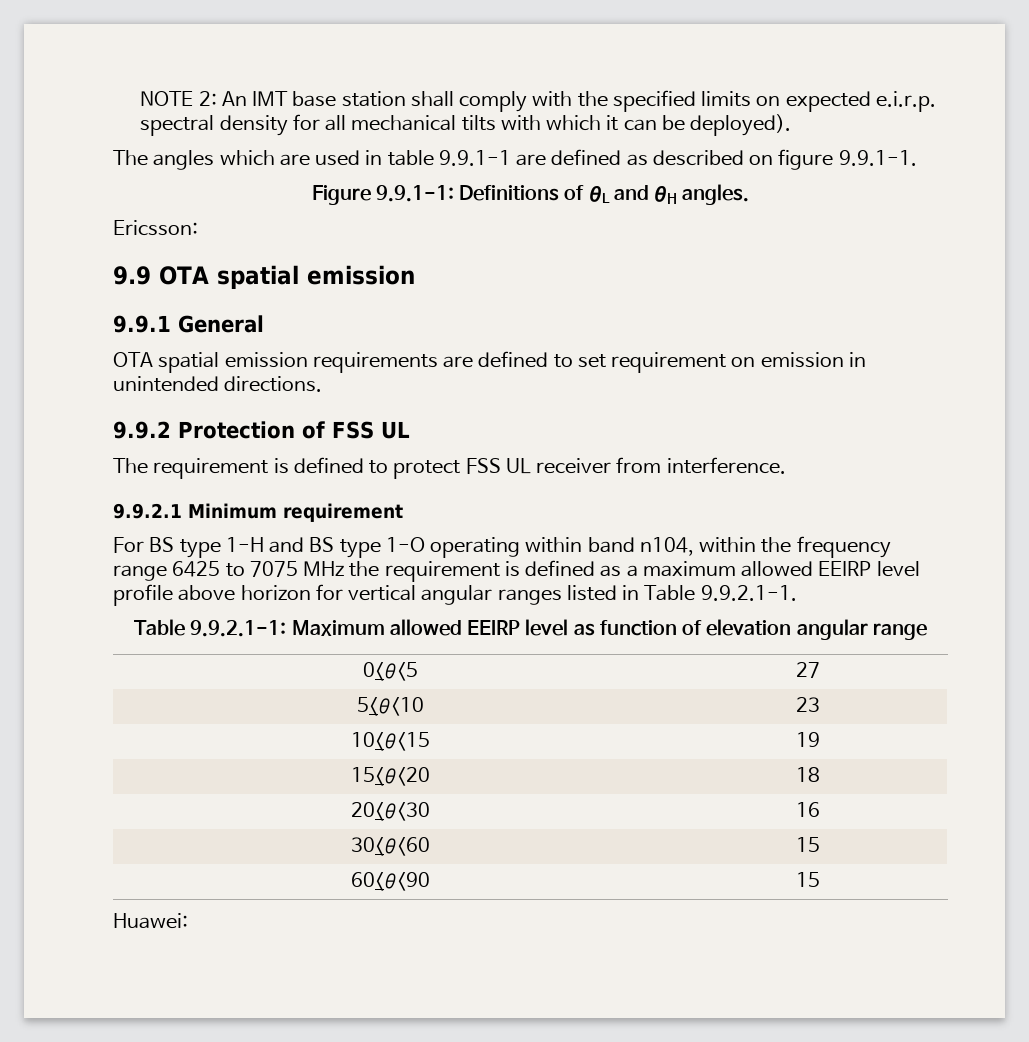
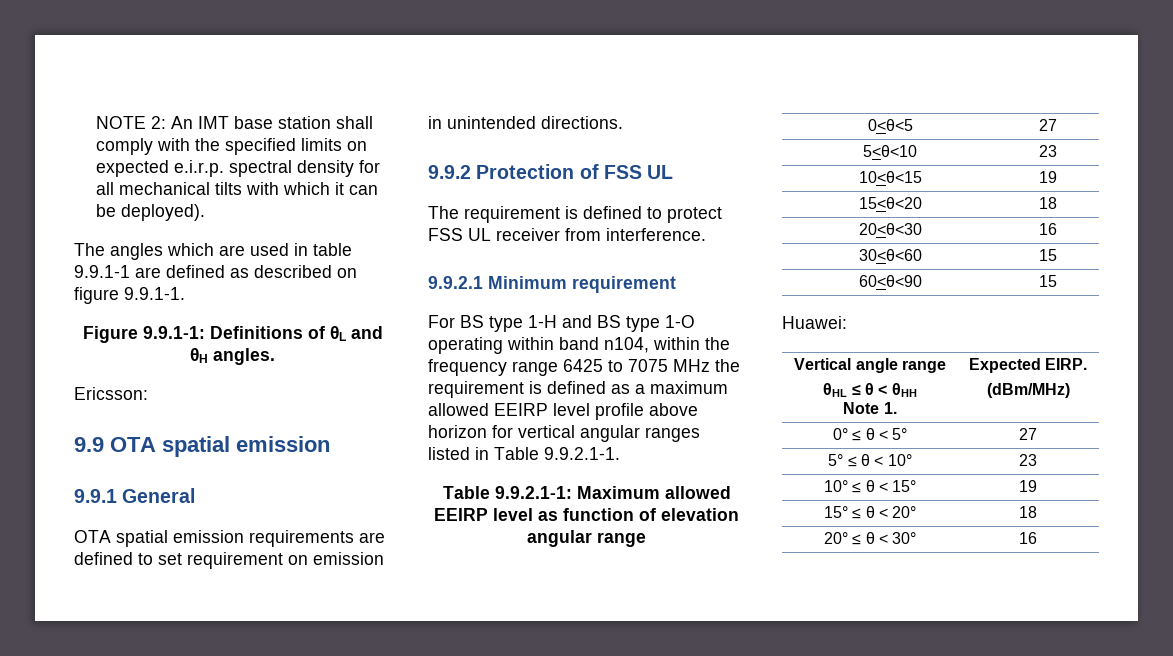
+ Vertical angle range
+ θHL ≤ θ < θHH
+ Note 1. | Expected EIRP.
+ (dBm/MHz)
+ 0° ≤ θ < 5° | 27
+ 5° ≤ θ < 10° | 23
+ 10° ≤ θ < 15° | 19
+ 15° ≤ θ < 20° | 18
+ 20° ≤ θ < 30° | 16

